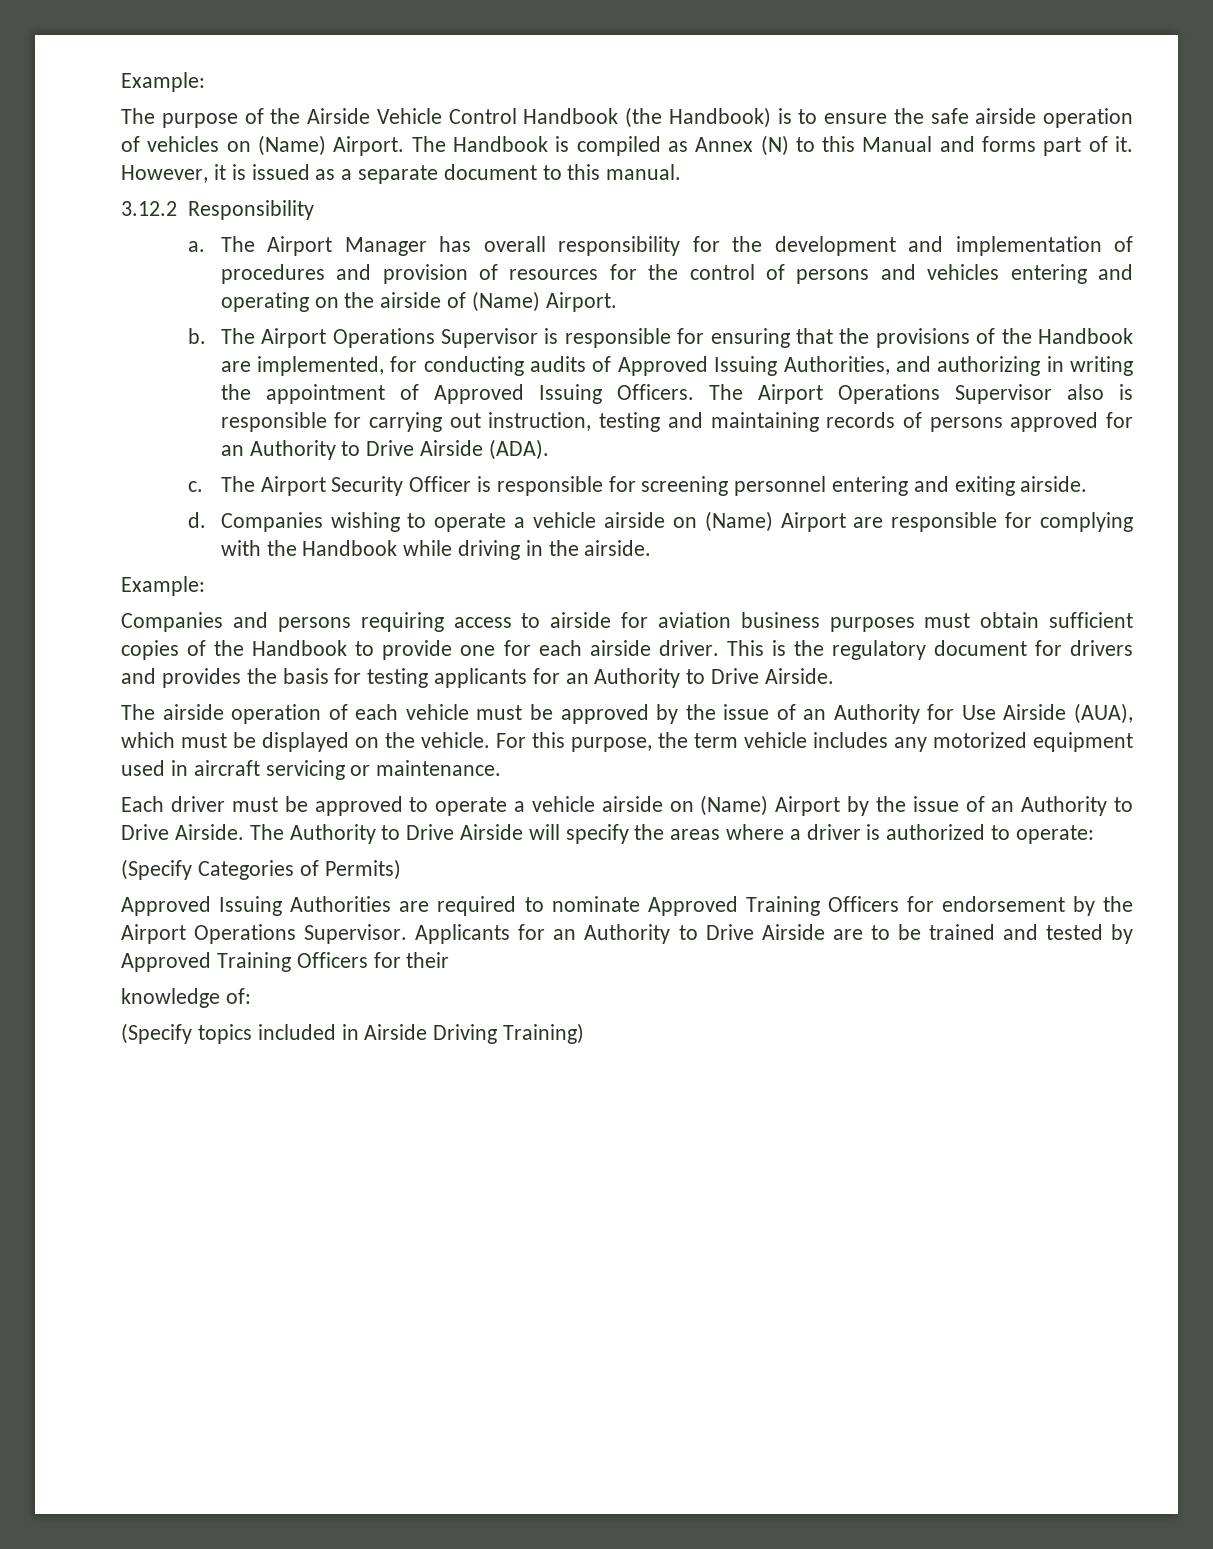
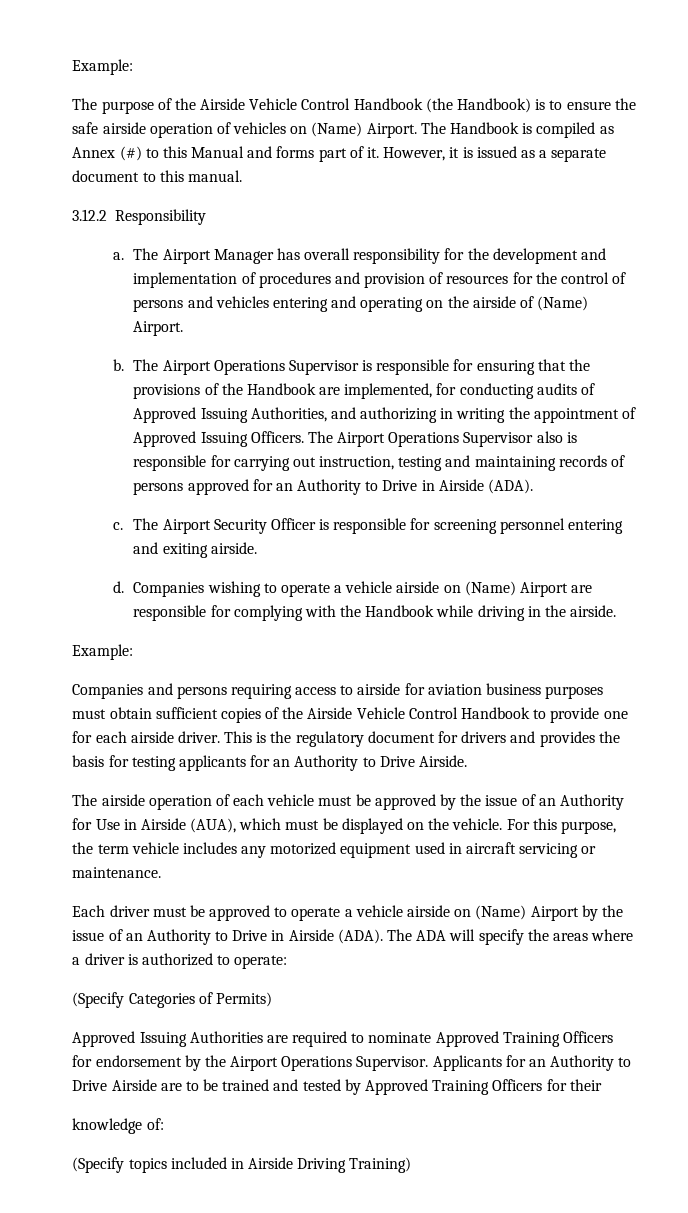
- The Handbook is compiled as Annex (N) to this Manual and forms part of it.
+ The Handbook is compiled as Annex (#) to this Manual and forms part of it.
- The Airport Operations Supervisor also is responsible for carrying out instruction, testing and maintaining records of persons approved for an Authority to Drive Airside (ADA).
+ The Airport Operations Supervisor also is responsible for carrying out instruction, testing and maintaining records of persons approved for an Authority to Drive in Airside (ADA).
- Companies and persons requiring access to airside for aviation business purposes must obtain sufficient copies of the Handbook to provide one for each airside driver.
+ Companies and persons requiring access to airside for aviation business purposes must obtain sufficient copies of the Airside Vehicle Control Handbook to provide one for each airside driver.
- The airside operation of each vehicle must be approved by the issue of an Authority for Use Airside (AUA), which must be displayed on the vehicle.
+ The airside operation of each vehicle must be approved by the issue of an Authority for Use in Airside (AUA), which must be displayed on the vehicle.
- Each driver must be approved to operate a vehicle airside on (Name) Airport by the issue of an Authority to Drive Airside. The Authority to Drive Airside will specify the areas where a driver is authorized to operate:
+ Each driver must be approved to operate a vehicle airside on (Name) Airport by the issue of an Authority to Drive in Airside (ADA). The ADA will specify the areas where a driver is authorized to operate:

